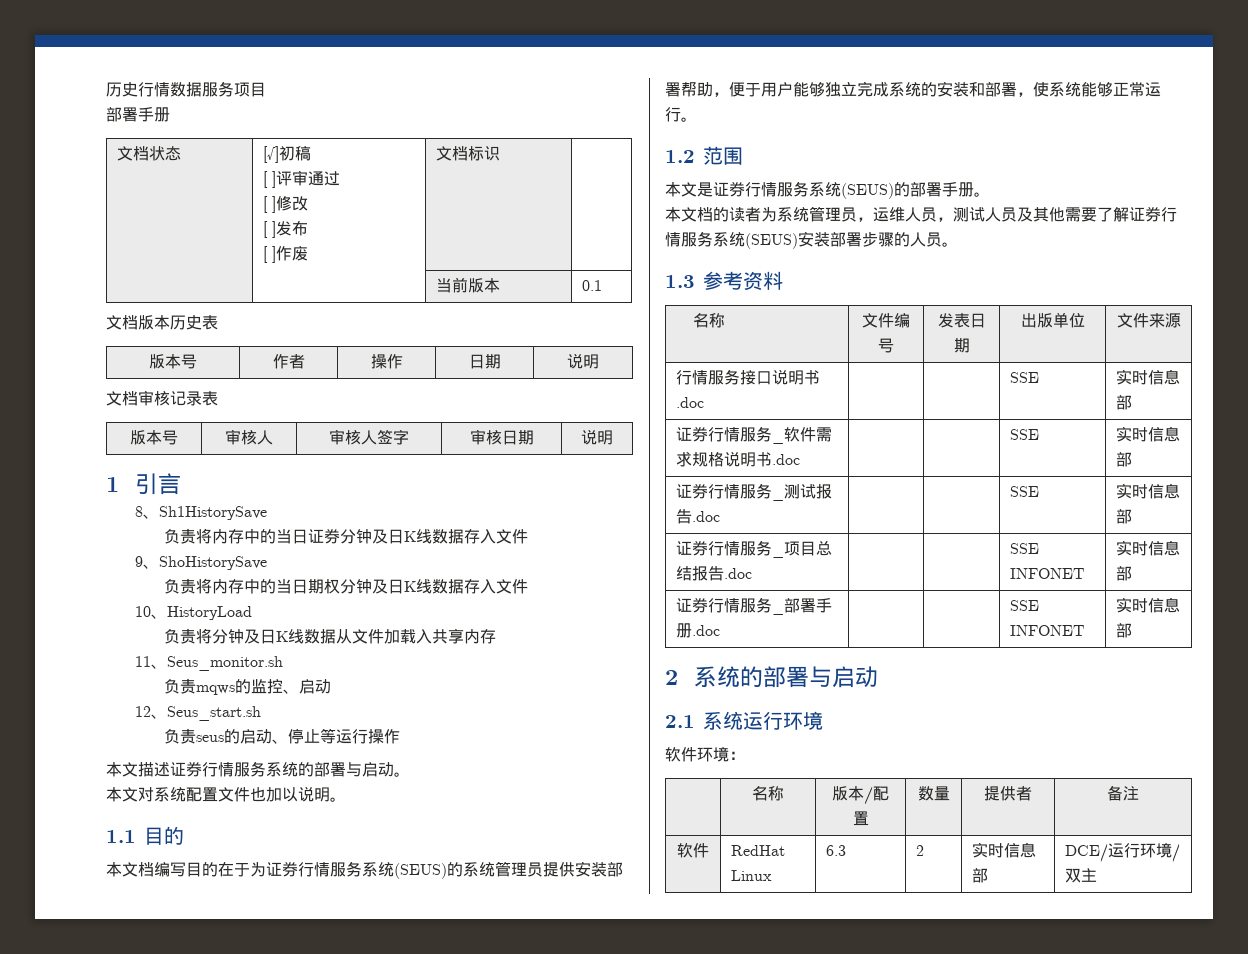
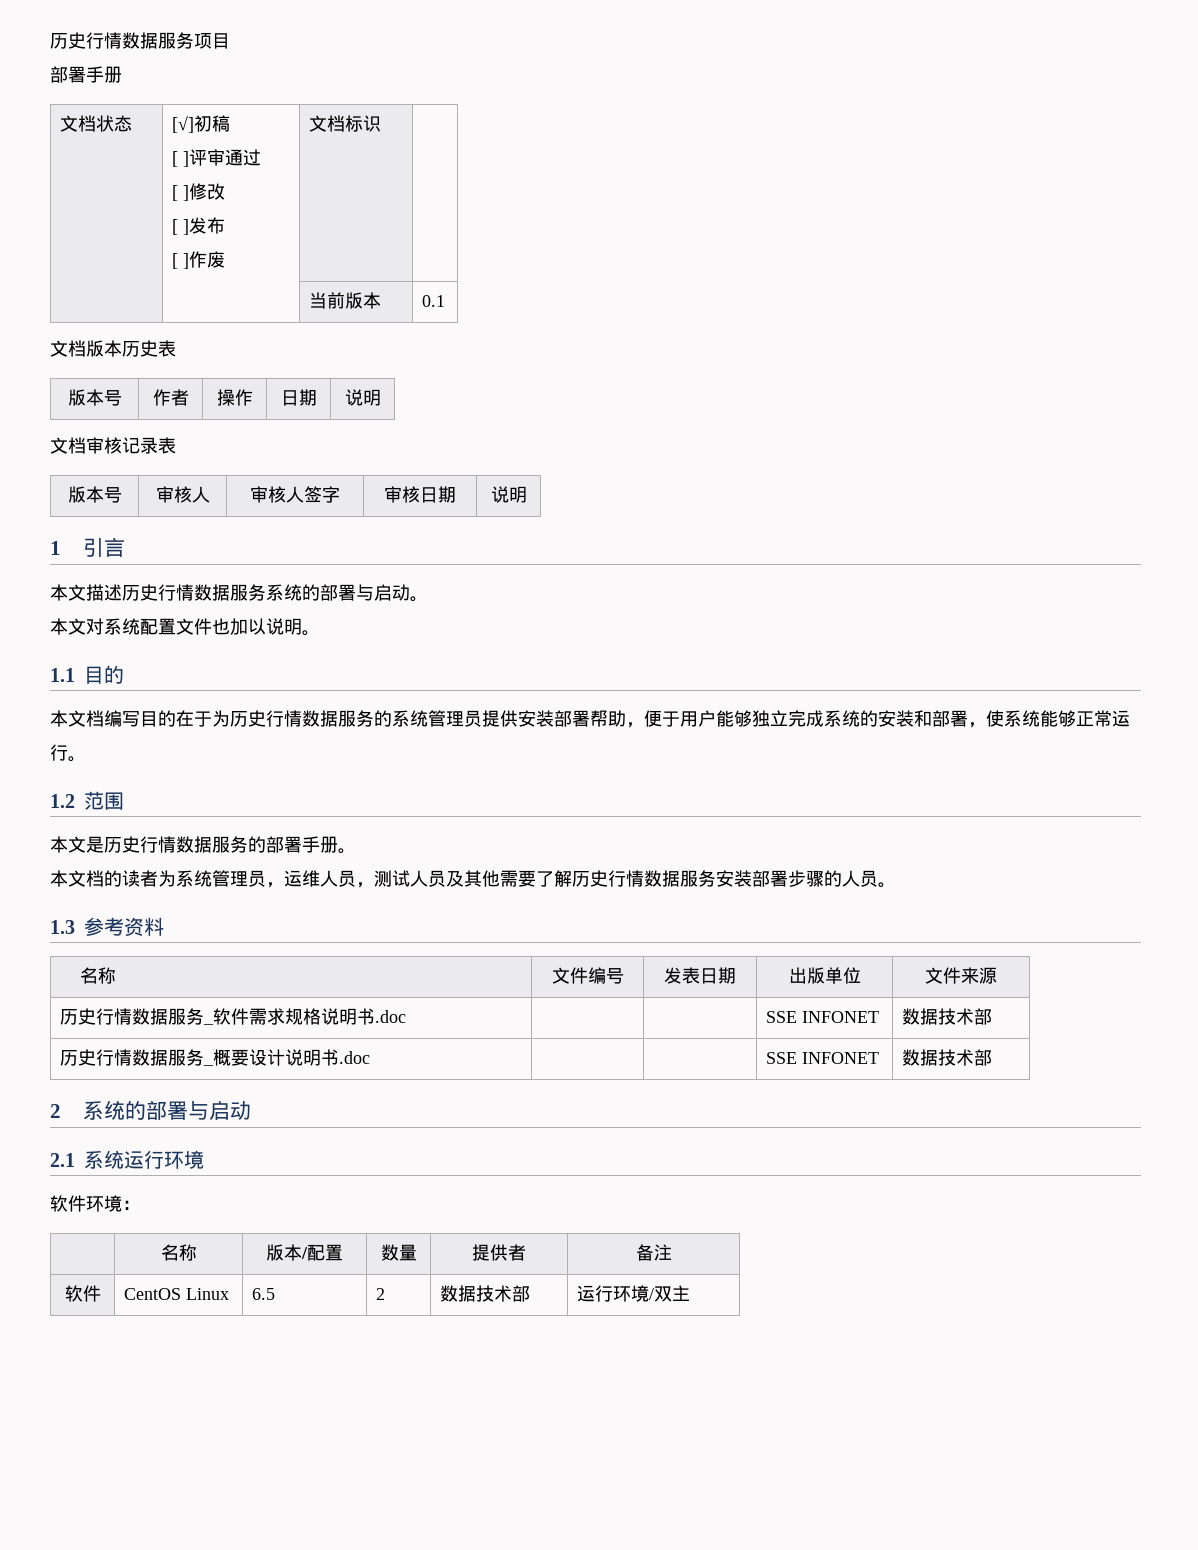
- 8、Sh1HistorySave
- 负责将内存中的当日证券分钟及日K线数据存入文件
- 9、ShoHistorySave
- 负责将内存中的当日期权分钟及日K线数据存入文件
- 10、HistoryLoad
- 负责将分钟及日K线数据从文件加载入共享内存
- 11、Seus_monitor.sh
- 负责mqws的监控、启动
- 12、Seus_start.sh
- 负责seus的启动、停止等运行操作
- 本文描述证券行情服务系统的部署与启动。
+ 本文描述历史行情数据服务系统的部署与启动。
- 本文档编写目的在于为证券行情服务系统(SEUS)的系统管理员提供安装部署帮助，便于用户能够独立完成系统的安装和部署，使系统能够正常运行。
+ 本文档编写目的在于为历史行情数据服务的系统管理员提供安装部署帮助，便于用户能够独立完成系统的安装和部署，使系统能够正常运行。
- 本文是证券行情服务系统(SEUS)的部署手册。
+ 本文是历史行情数据服务的部署手册。
- 本文档的读者为系统管理员，运维人员，测试人员及其他需要了解证券行情服务系统(SEUS)安装部署步骤的人员。
+ 本文档的读者为系统管理员，运维人员，测试人员及其他需要了解历史行情数据服务安装部署步骤的人员。
- 行情服务接口说明书.doc | | | SSE | 实时信息部
- 证券行情服务_软件需求规格说明书.doc | | | SSE | 实时信息部
- 证券行情服务_测试报告.doc | | | SSE | 实时信息部
- 证券行情服务_项目总结报告.doc | | | SSE INFONET | 实时信息部
- 证券行情服务_部署手册.doc | | | SSE INFONET | 实时信息部
+ 历史行情数据服务_软件需求规格说明书.doc | | | SSE INFONET | 数据技术部
+ 历史行情数据服务_概要设计说明书.doc | | | SSE INFONET | 数据技术部
- 软件 | RedHat Linux | 6.3 | 2 | 实时信息部 | DCE/运行环境/双主
+ 软件 | CentOS Linux | 6.5 | 2 | 数据技术部 | 运行环境/双主

